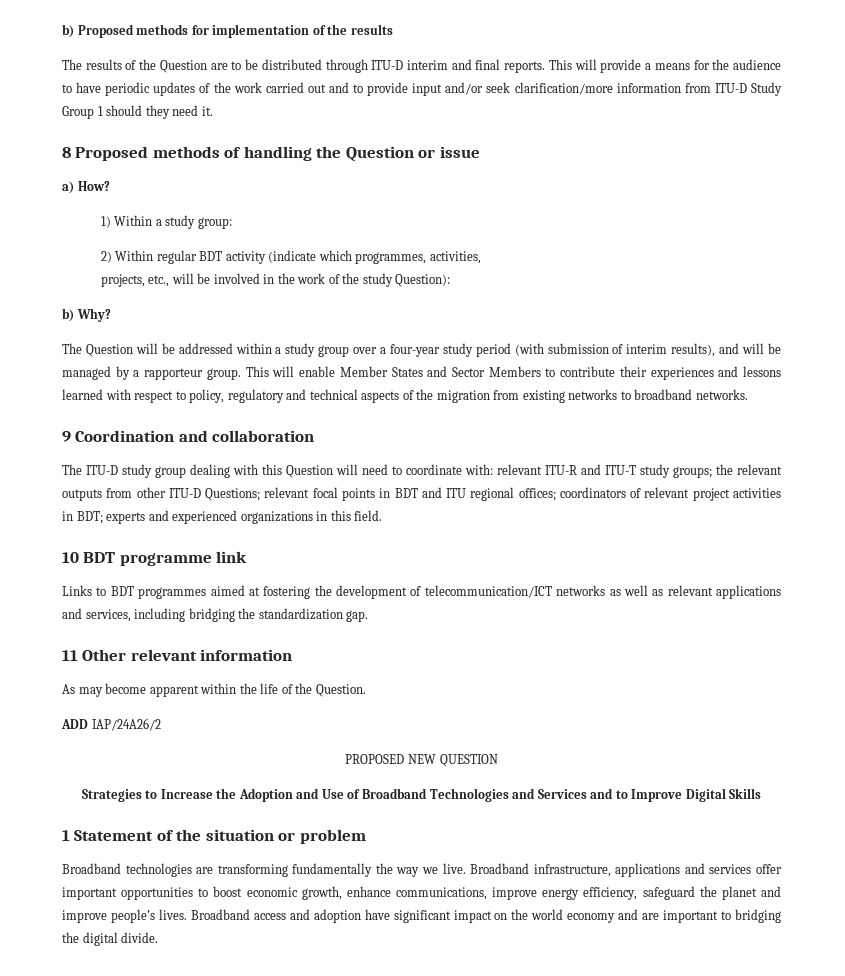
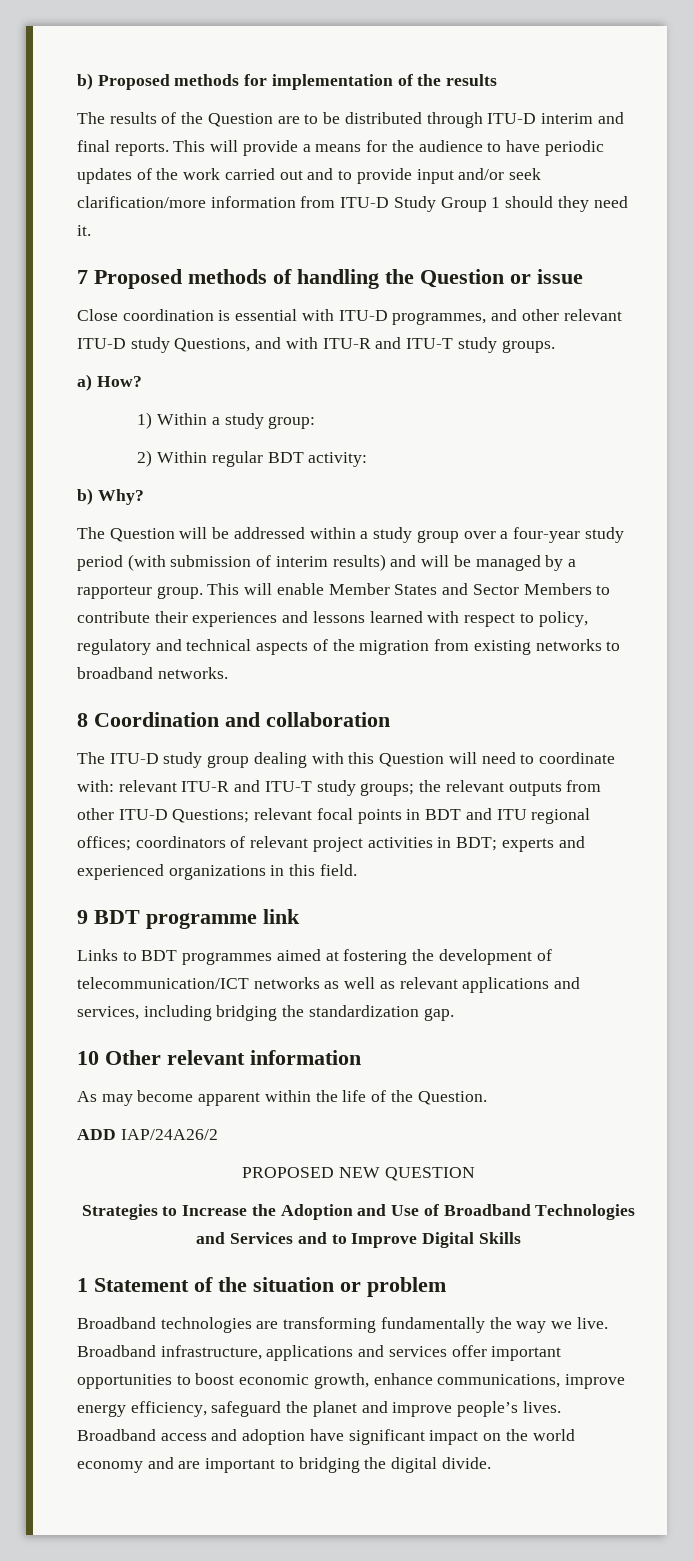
- 8 Proposed methods of handling the Question or issue
+ 7 Proposed methods of handling the Question or issue
+ Close coordination is essential with ITU-D programmes, and other relevant ITU-D study Questions, and with ITU-R and ITU-T study groups.
- 2) Within regular BDT activity (indicate which programmes, activities,
- projects, etc., will be involved in the work of the study Question):
+ 2) Within regular BDT activity:
- The Question will be addressed within a study group over a four-year study period (with submission of interim results), and will be managed by a rapporteur group.
+ The Question will be addressed within a study group over a four-year study period (with submission of interim results) and will be managed by a rapporteur group.
- 9 Coordination and collaboration
+ 8 Coordination and collaboration
- 10 BDT programme link
+ 9 BDT programme link
- 11 Other relevant information
+ 10 Other relevant information

